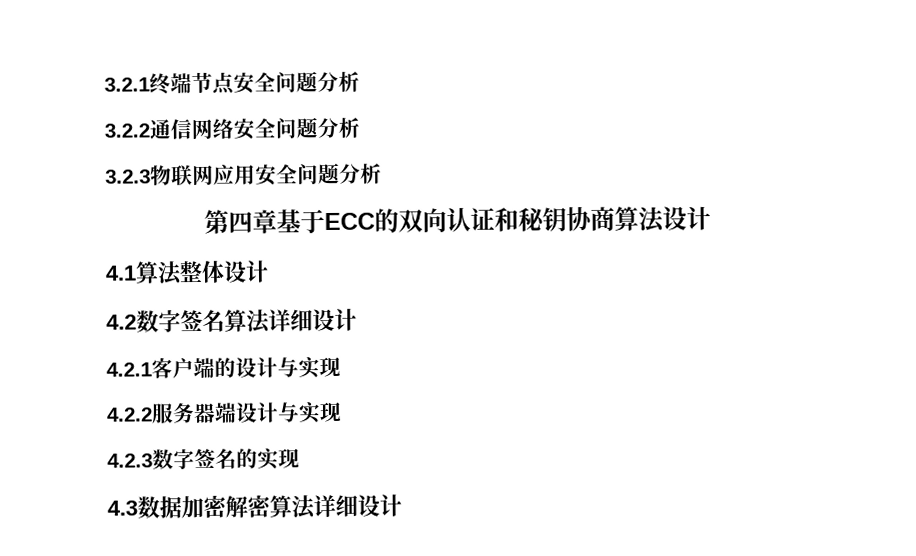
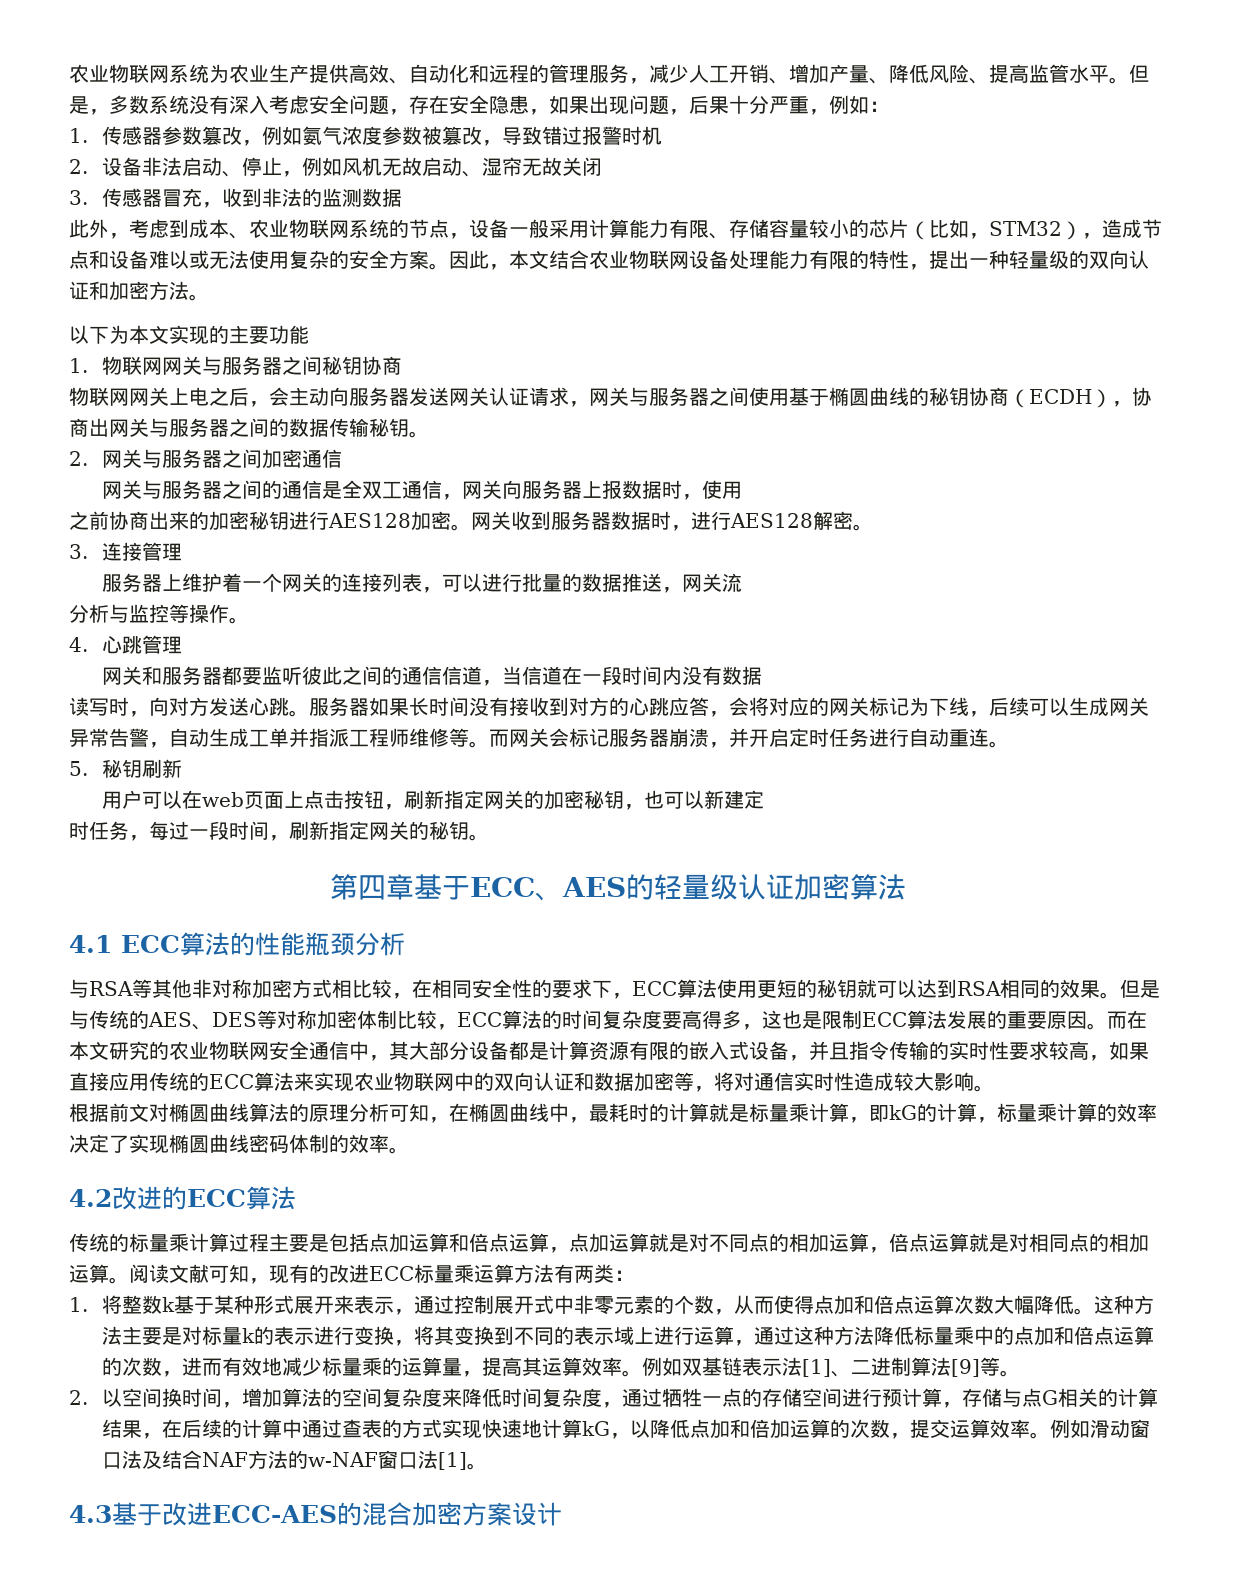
- 3.2.1终端节点安全问题分析
- 3.2.2通信网络安全问题分析
- 3.2.3物联网应用安全问题分析
- 第四章基于ECC的双向认证和秘钥协商算法设计
- 4.1算法整体设计
- 4.2数字签名算法详细设计
- 4.2.1客户端的设计与实现
- 4.2.2服务器端设计与实现
- 4.2.3数字签名的实现
- 4.3数据加密解密算法详细设计
+ 农业物联网系统为农业生产提供高效、自动化和远程的管理服务，减少人工开销、增加产量、降低风险、提高监管水平。但是，多数系统没有深入考虑安全问题，存在安全隐患，如果出现问题，后果十分严重，例如：
+ 1.传感器参数篡改，例如氨气浓度参数被篡改，导致错过报警时机
+ 2.设备非法启动、停止，例如风机无故启动、湿帘无故关闭
+ 3.传感器冒充，收到非法的监测数据
+ 此外，考虑到成本、农业物联网系统的节点，设备一般采用计算能力有限、存储容量较小的芯片（比如，STM32），造成节点和设备难以或无法使用复杂的安全方案。因此，本文结合农业物联网设备处理能力有限的特性，提出一种轻量级的双向认证和加密方法。
+ 以下为本文实现的主要功能
+ 1.物联网网关与服务器之间秘钥协商
+ 物联网网关上电之后，会主动向服务器发送网关认证请求，网关与服务器之间使用基于椭圆曲线的秘钥协商（ECDH），协商出网关与服务器之间的数据传输秘钥。
+ 2.网关与服务器之间加密通信
+ 网关与服务器之间的通信是全双工通信，网关向服务器上报数据时，使用
+ 之前协商出来的加密秘钥进行AES128加密。网关收到服务器数据时，进行AES128解密。
+ 3.连接管理
+ 服务器上维护着一个网关的连接列表，可以进行批量的数据推送，网关流
+ 分析与监控等操作。
+ 4.心跳管理
+ 网关和服务器都要监听彼此之间的通信信道，当信道在一段时间内没有数据
+ 读写时，向对方发送心跳。服务器如果长时间没有接收到对方的心跳应答，会将对应的网关标记为下线，后续可以生成网关异常告警，自动生成工单并指派工程师维修等。而网关会标记服务器崩溃，并开启定时任务进行自动重连。
+ 5.秘钥刷新
+ 用户可以在web页面上点击按钮，刷新指定网关的加密秘钥，也可以新建定
+ 时任务，每过一段时间，刷新指定网关的秘钥。
+ 第四章基于ECC、AES的轻量级认证加密算法
+ 4.1 ECC算法的性能瓶颈分析
+ 与RSA等其他非对称加密方式相比较，在相同安全性的要求下，ECC算法使用更短的秘钥就可以达到RSA相同的效果。但是与传统的AES、DES等对称加密体制比较，ECC算法的时间复杂度要高得多，这也是限制ECC算法发展的重要原因。而在本文研究的农业物联网安全通信中，其大部分设备都是计算资源有限的嵌入式设备，并且指令传输的实时性要求较高，如果直接应用传统的ECC算法来实现农业物联网中的双向认证和数据加密等，将对通信实时性造成较大影响。
+ 根据前文对椭圆曲线算法的原理分析可知，在椭圆曲线中，最耗时的计算就是标量乘计算，即kG的计算，标量乘计算的效率决定了实现椭圆曲线密码体制的效率。
+ 4.2改进的ECC算法
+ 传统的标量乘计算过程主要是包括点加运算和倍点运算，点加运算就是对不同点的相加运算，倍点运算就是对相同点的相加运算。阅读文献可知，现有的改进ECC标量乘运算方法有两类：
+ 1.将整数k基于某种形式展开来表示，通过控制展开式中非零元素的个数，从而使得点加和倍点运算次数大幅降低。这种方法主要是对标量k的表示进行变换，将其变换到不同的表示域上进行运算，通过这种方法降低标量乘中的点加和倍点运算的次数，进而有效地减少标量乘的运算量，提高其运算效率。例如双基链表示法[1]、二进制算法[9]等。
+ 2.以空间换时间，增加算法的空间复杂度来降低时间复杂度，通过牺牲一点的存储空间进行预计算，存储与点G相关的计算结果，在后续的计算中通过查表的方式实现快速地计算kG，以降低点加和倍加运算的次数，提交运算效率。例如滑动窗口法及结合NAF方法的w-NAF窗口法[1]。
+ 4.3基于改进ECC-AES的混合加密方案设计

